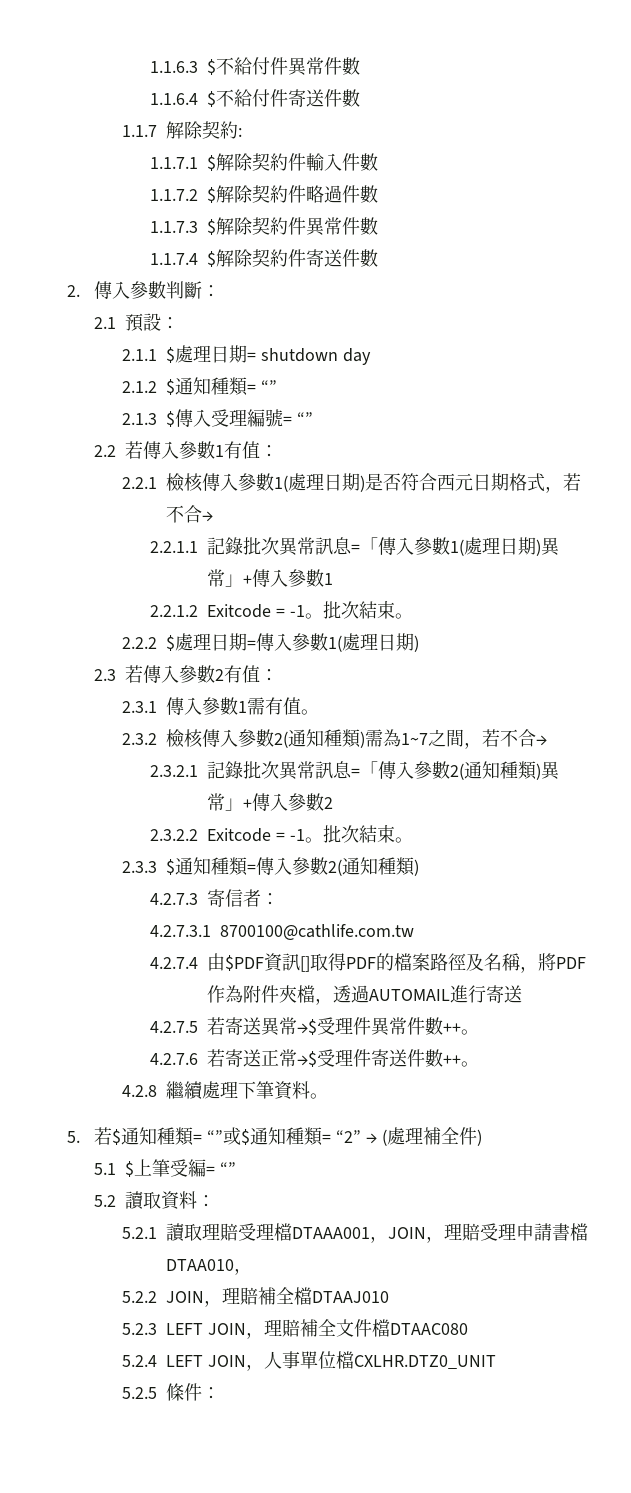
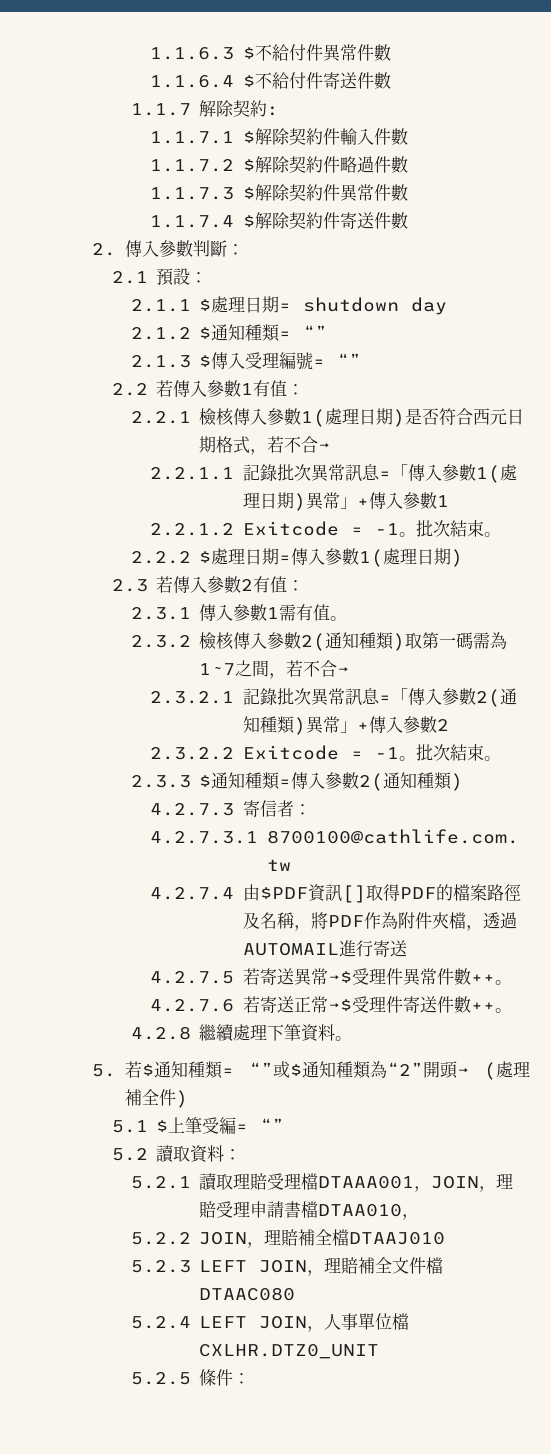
- 2.3.2檢核傳入參數2(通知種類)需為1~7之間，若不合→
+ 2.3.2檢核傳入參數2(通知種類)取第一碼需為1~7之間，若不合→
- 5.若$通知種類= “”或$通知種類= “2” → (處理補全件)
+ 5.若$通知種類= “”或$通知種類為“2”開頭→ (處理補全件)

